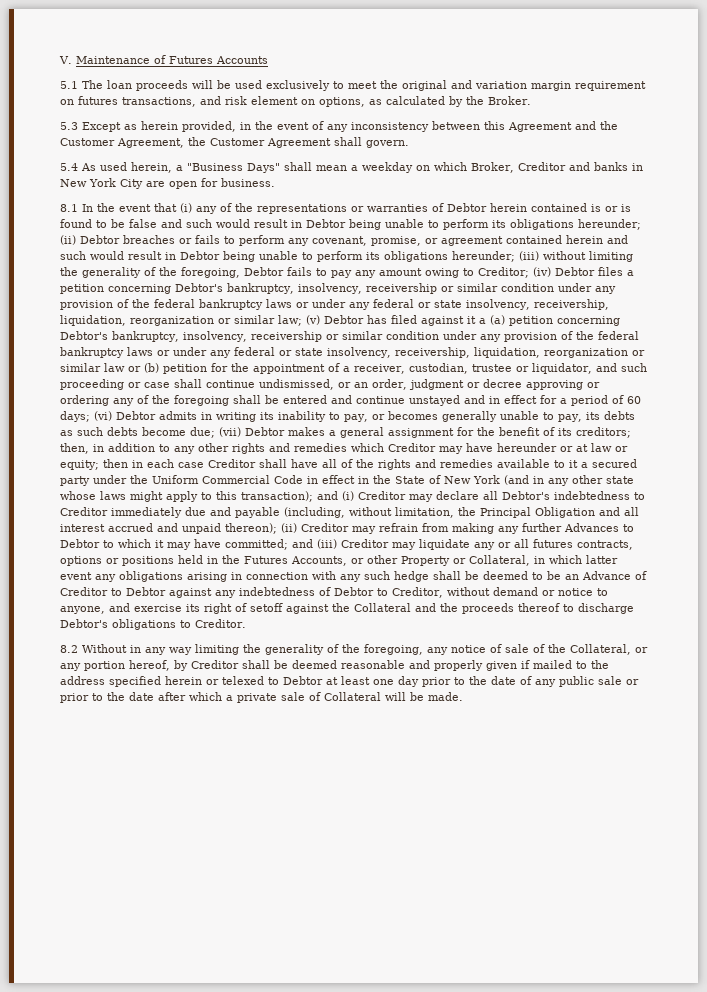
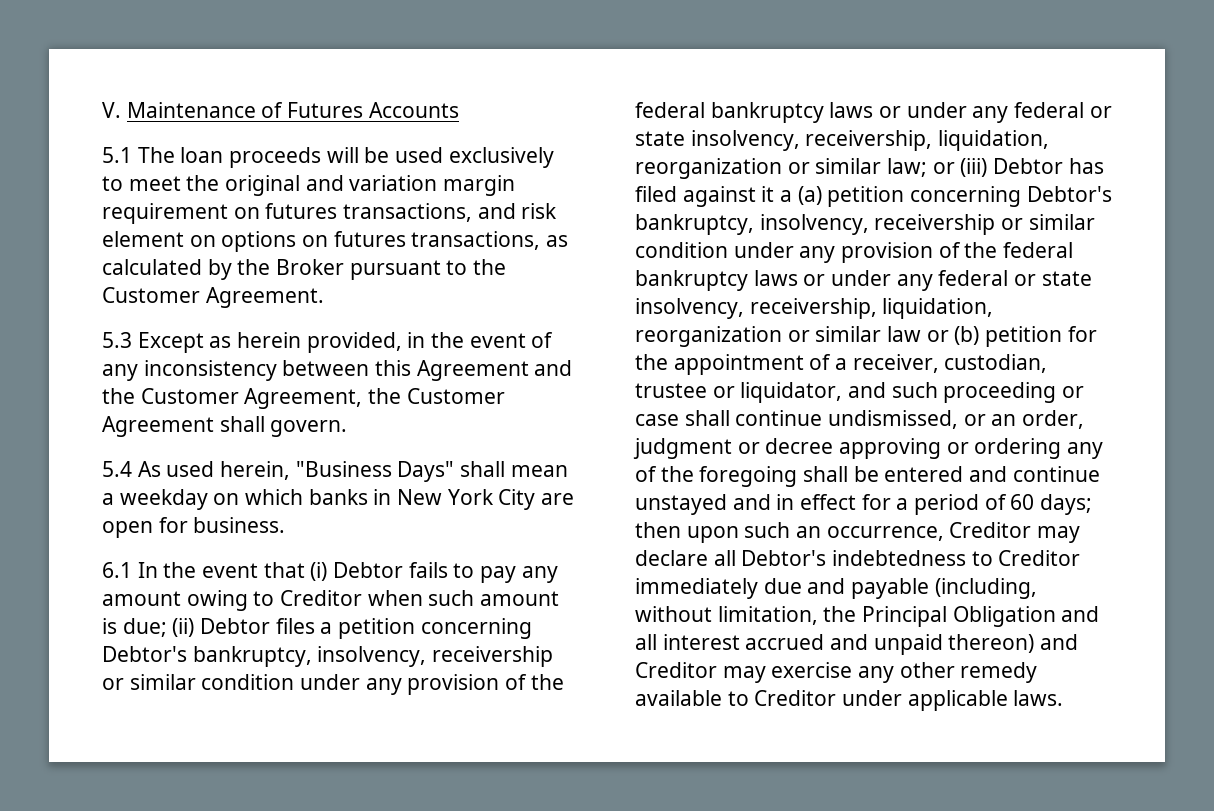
- 5.1 The loan proceeds will be used exclusively to meet the original and variation margin requirement on futures transactions, and risk element on options, as calculated by the Broker.
+ 5.1 The loan proceeds will be used exclusively to meet the original and variation margin requirement on futures transactions, and risk element on options on futures transactions, as calculated by the Broker pursuant to the Customer Agreement.
- 5.4 As used herein, a "Business Days" shall mean a weekday on which Broker, Creditor and banks in New York City are open for business.
+ 5.4 As used herein, "Business Days" shall mean a weekday on which banks in New York City are open for business.
- 8.1 In the event that (i) any of the representations or warranties of Debtor herein contained is or is found to be false and such would result in Debtor being unable to perform its obligations hereunder; (ii) Debtor breaches or fails to perform any covenant, promise, or agreement contained herein and such would result in Debtor being unable to perform its obligations hereunder; (iii) without limiting the generality of the foregoing, Debtor fails to pay any amount owing to Creditor; (iv) Debtor files a petition concerning Debtor's bankruptcy, insolvency, receivership or similar condition under any provision of the federal bankruptcy laws or under any federal or state insolvency, receivership, liquidation, reorganization or similar law;
+ 6.1 In the event that (i) Debtor fails to pay any amount owing to Creditor when such amount is due; (ii) Debtor files a petition concerning Debtor's bankruptcy, insolvency, receivership or similar condition under any provision of the federal bankruptcy laws or under any federal or state insolvency, receivership, liquidation, reorganization or similar law;
- (v) Debtor has filed against it a (a) petition concerning Debtor's bankruptcy, insolvency, receivership or similar condition under any provision of the federal bankruptcy laws or under any federal or state insolvency, receivership, liquidation, reorganization or similar law or (b) petition for the appointment of a receiver, custodian, trustee or liquidator, and such proceeding or case shall continue undismissed, or an order, judgment or decree approving or ordering any of the foregoing shall be entered and continue unstayed and in effect for a period of 60 days;
+ or (iii) Debtor has filed against it a (a) petition concerning Debtor's bankruptcy, insolvency, receivership or similar condition under any provision of the federal bankruptcy laws or under any federal or state insolvency, receivership, liquidation, reorganization or similar law or (b) petition for the appointment of a receiver, custodian, trustee or liquidator, and such proceeding or case shall continue undismissed, or an order, judgment or decree approving or ordering any of the foregoing shall be entered and continue unstayed and in effect for a period of 60 days;
- (vi) Debtor admits in writing its inability to pay, or becomes generally unable to pay, its debts as such debts become due; (vii) Debtor makes a general assignment for the benefit of its creditors; then, in addition to any other rights and remedies which Creditor may have hereunder or at law or equity; then in each case Creditor shall have all of the rights and remedies available to it a secured party under the Uniform Commercial Code in effect in the State of New York (and in any other state whose laws might apply to this transaction); and (i) Creditor may declare all Debtor's indebtedness to Creditor immediately due and payable (including, without limitation, the Principal Obligation and all interest accrued and unpaid thereon); (ii) Creditor may refrain from making any further Advances to Debtor to which it may have committed; and (iii) Creditor may liquidate any or all futures contracts, options or positions held in the Futures Accounts, or other Property or Collateral, in which latter event any obligations arising in connection with any such hedge shall be deemed to be an Advance of Creditor to Debtor against any indebtedness of Debtor to Creditor, without demand or notice to anyone, and exercise its right of setoff against the Collateral and the proceeds thereof to discharge Debtor's obligations to Creditor.
- 8.2 Without in any way limiting the generality of the foregoing, any notice of sale of the Collateral, or any portion hereof, by Creditor shall be deemed reasonable and properly given if mailed to the address specified herein or telexed to Debtor at least one day prior to the date of any public sale or prior to the date after which a private sale of Collateral will be made.
+ then upon such an occurrence, Creditor may declare all Debtor's indebtedness to Creditor immediately due and payable (including, without limitation, the Principal Obligation and all interest accrued and unpaid thereon) and Creditor may exercise any other remedy available to Creditor under applicable laws.

